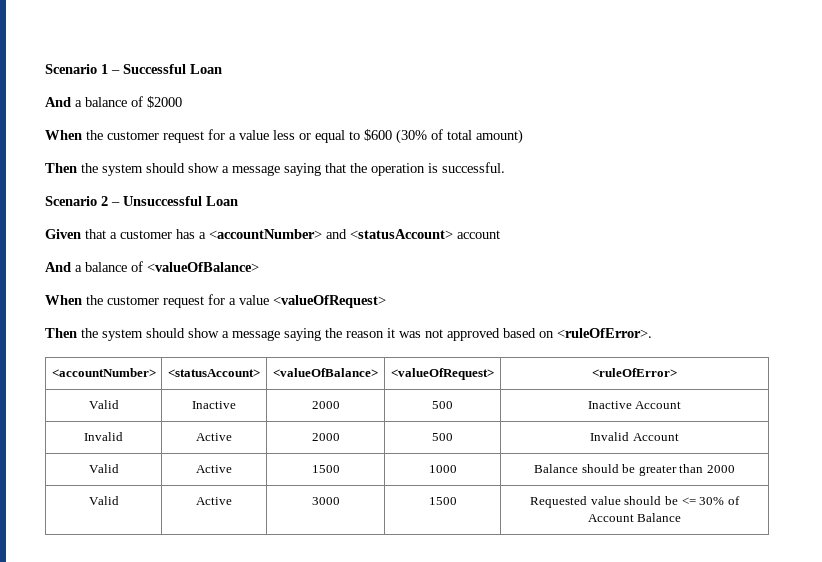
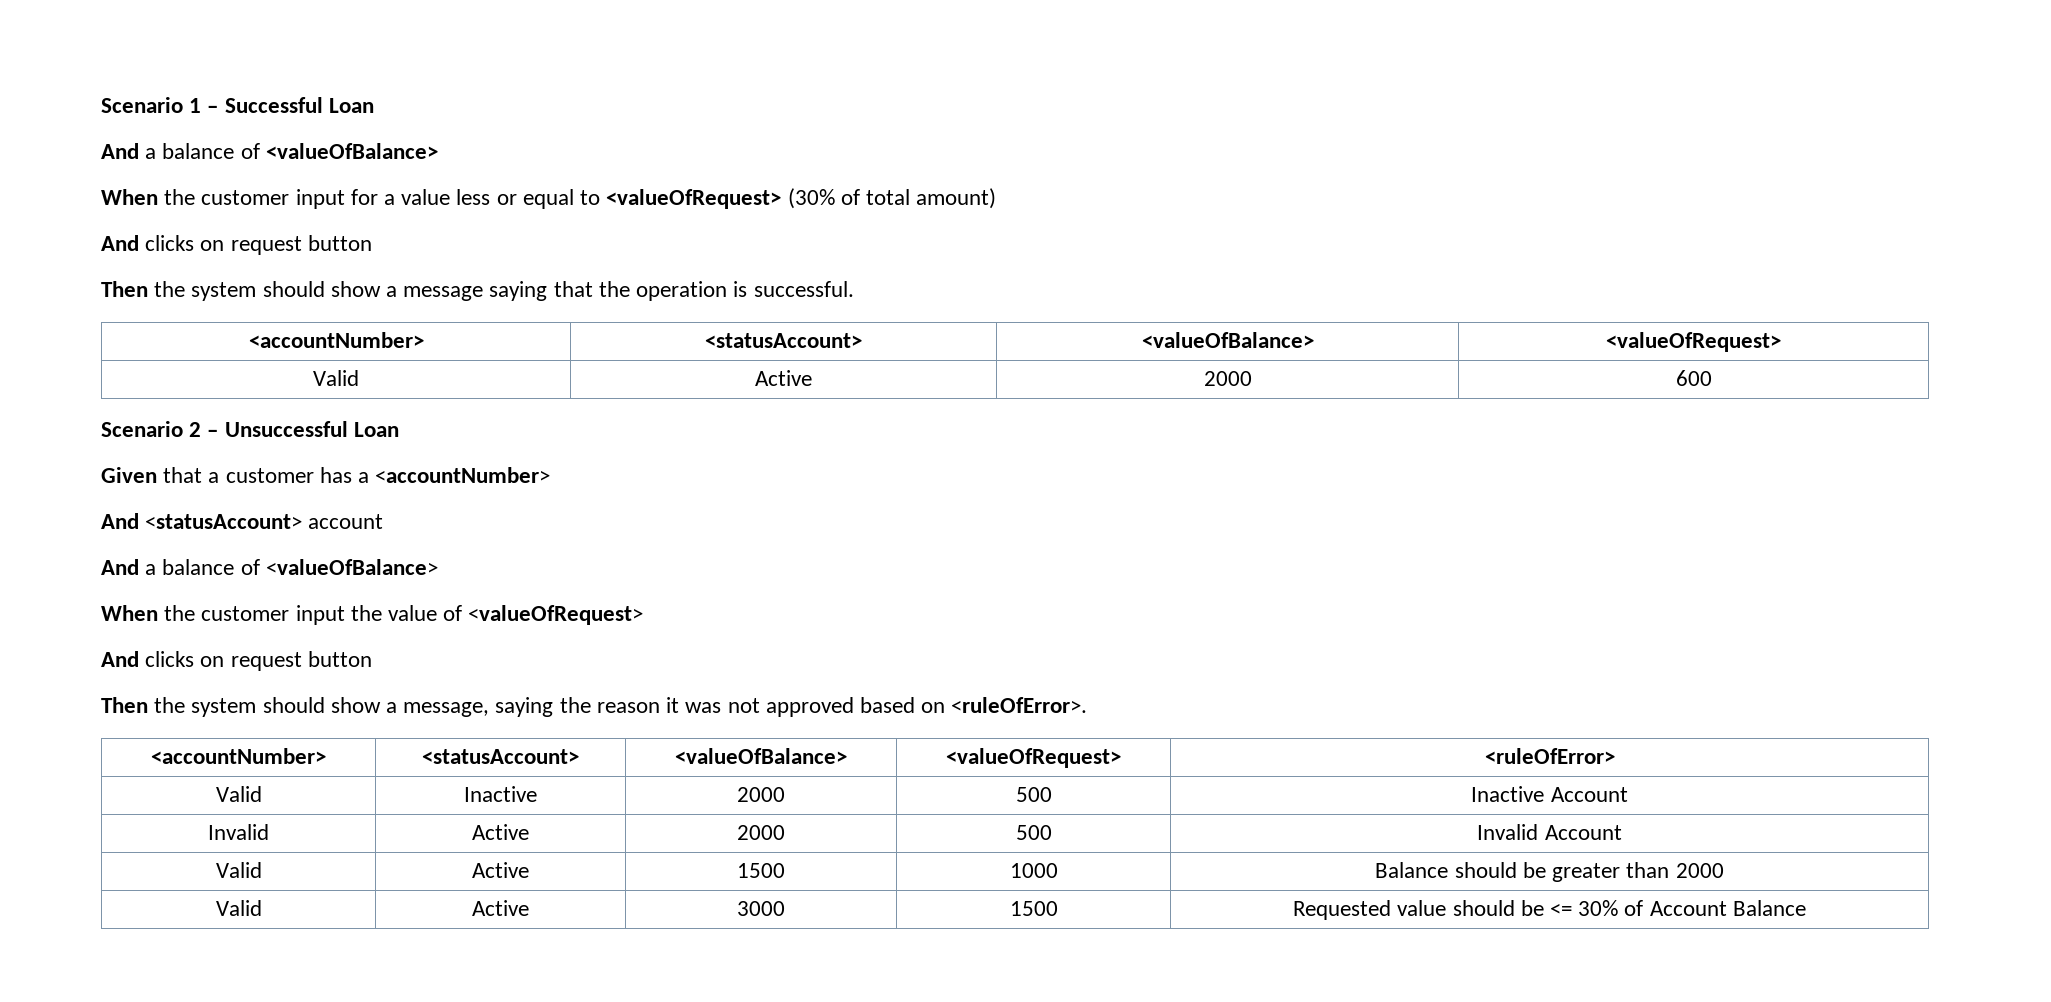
  Scenario 1 – Successful Loan
- And a balance of $2000
- When the customer request for a value less or equal to $600 (30% of total amount)
+ And a balance of <valueOfBalance>
+ When the customer input for a value less or equal to <valueOfRequest> (30% of total amount)
+ And clicks on request button
  Then the system should show a message saying that the operation is successful.
+ <accountNumber> | <statusAccount> | <valueOfBalance> | <valueOfRequest>
+ Valid | Active | 2000 | 600
- Given that a customer has a <accountNumber> and <statusAccount> account
+ Given that a customer has a <accountNumber>
+ And <statusAccount> account
- When the customer request for a value <valueOfRequest>
- Then the system should show a message saying the reason it was not approved based on <ruleOfError>.
+ When the customer input the value of <valueOfRequest>
+ And clicks on request button
+ Then the system should show a message, saying the reason it was not approved based on <ruleOfError>.

